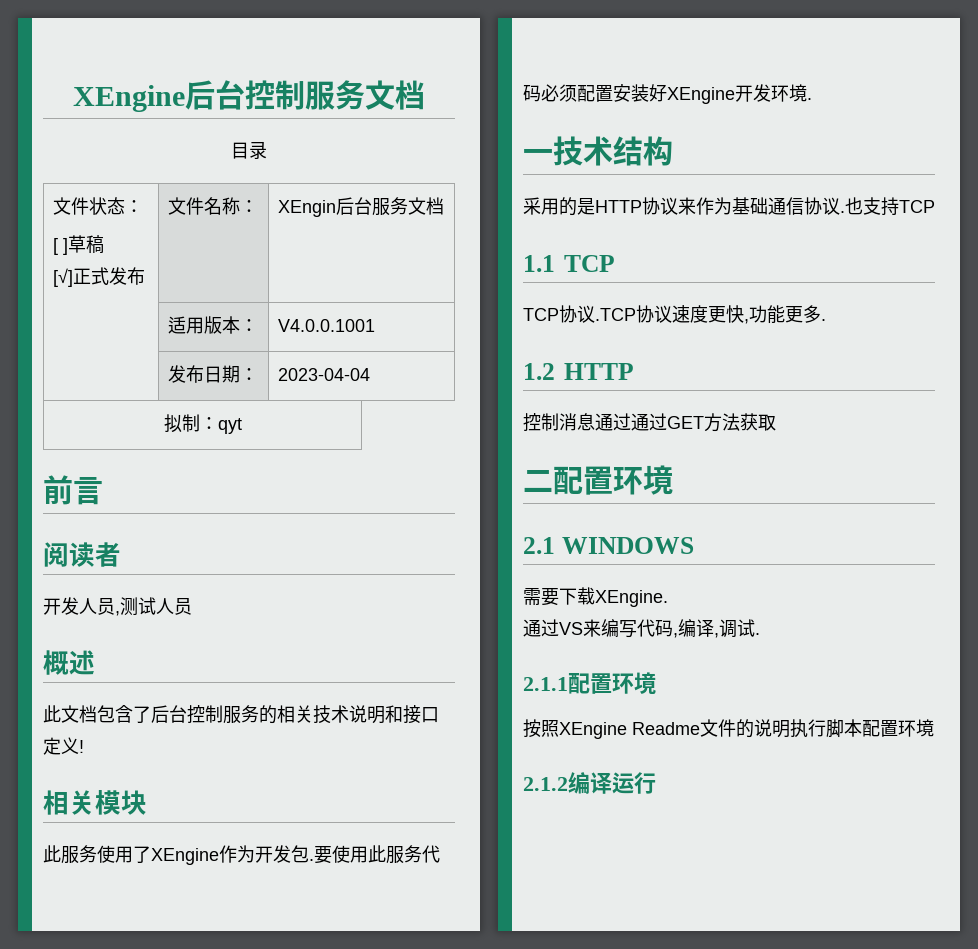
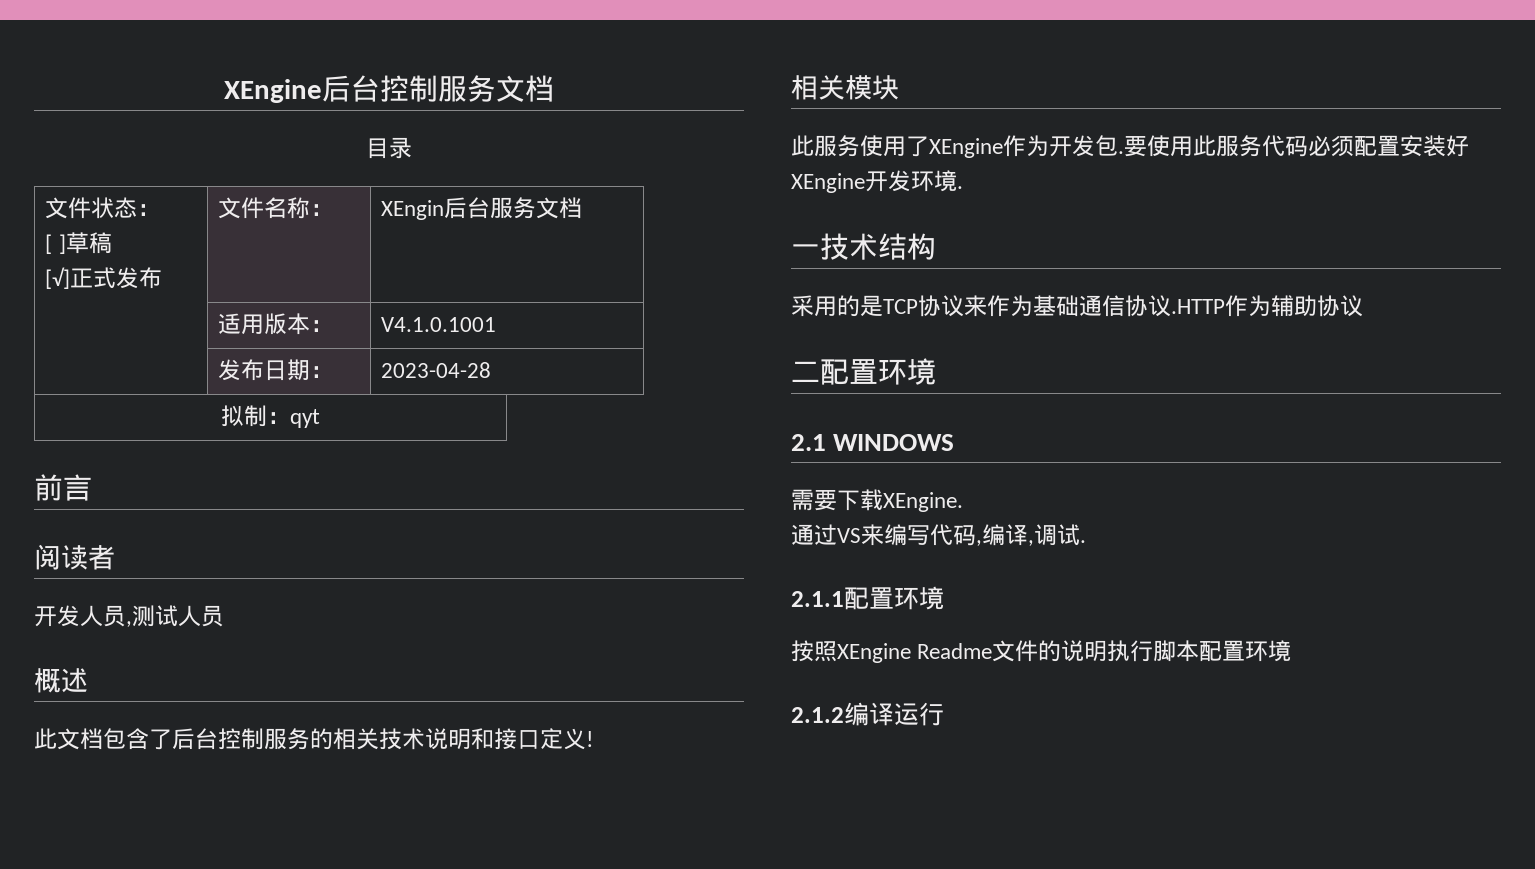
- | 适用版本： | V4.0.0.1001
+ | 适用版本： | V4.1.0.1001
- | 发布日期： | 2023-04-04
+ | 发布日期： | 2023-04-28
- 采用的是HTTP协议来作为基础通信协议.也支持TCP
- 1.1 TCP
- TCP协议.TCP协议速度更快,功能更多.
- 1.2 HTTP
- 控制消息通过通过GET方法获取
+ 采用的是TCP协议来作为基础通信协议.HTTP作为辅助协议

